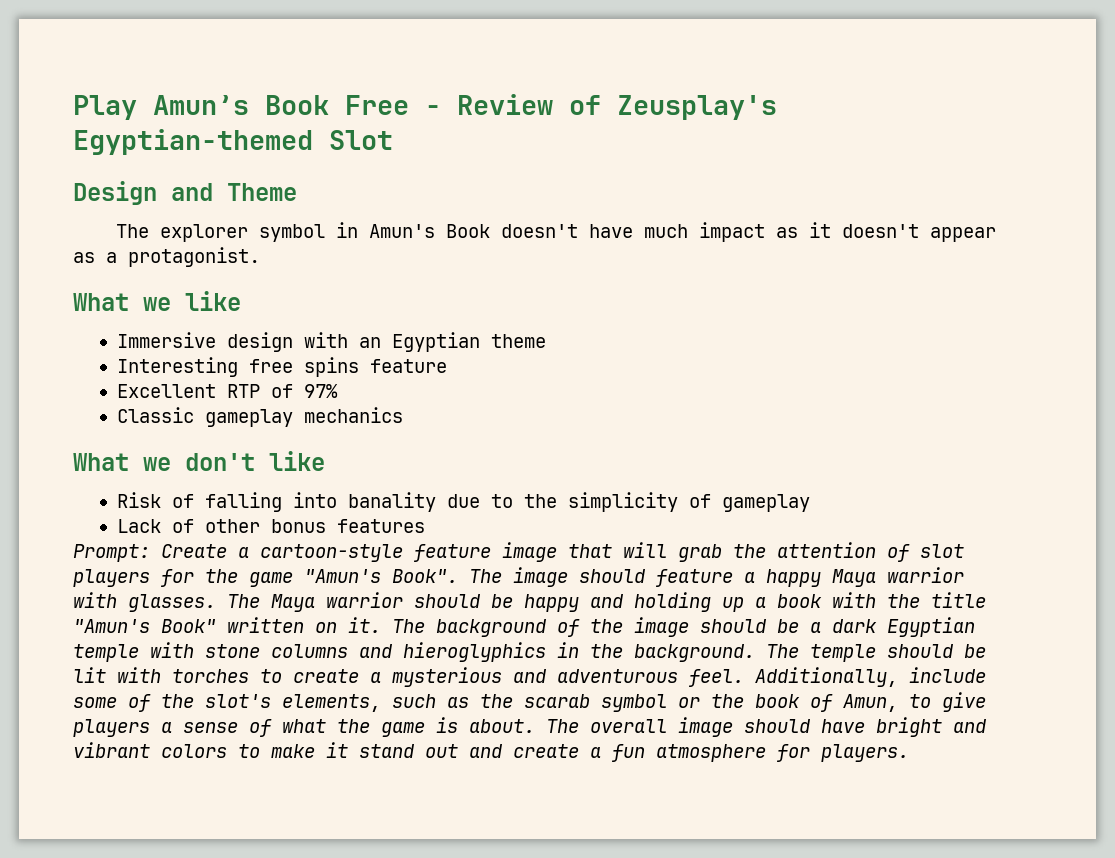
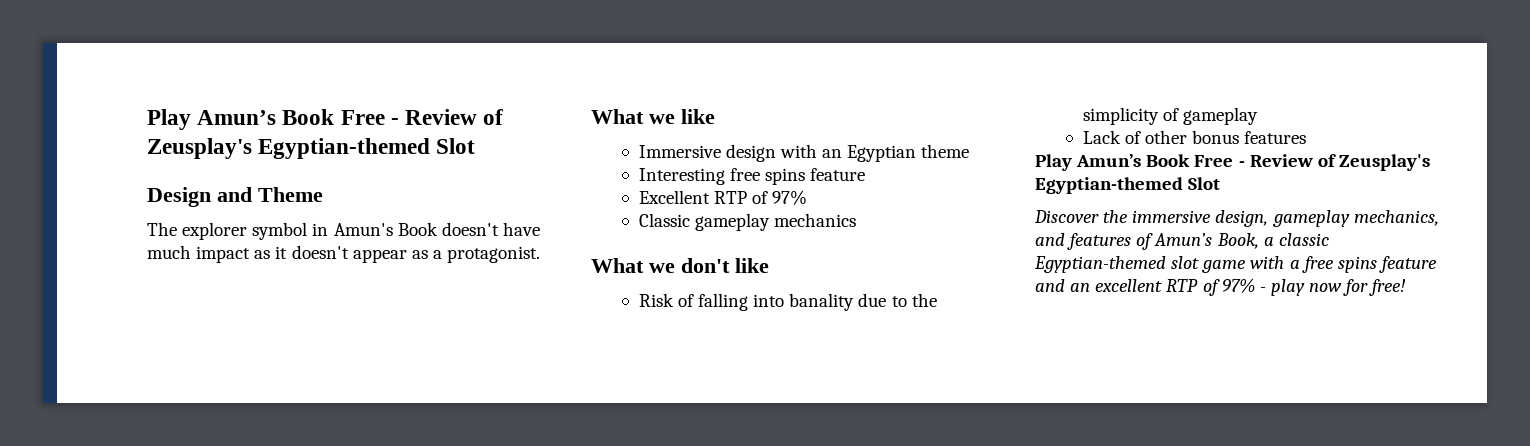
  Lack of other bonus features
- Prompt: Create a cartoon-style feature image that will grab the attention of slot players for the game "Amun's Book". The image should feature a happy Maya warrior with glasses. The Maya warrior should be happy and holding up a book with the title "Amun's Book" written on it. The background of the image should be a dark Egyptian temple with stone columns and hieroglyphics in the background. The temple should be lit with torches to create a mysterious and adventurous feel. Additionally, include some of the slot's elements, such as the scarab symbol or the book of Amun, to give players a sense of what the game is about. The overall image should have bright and vibrant colors to make it stand out and create a fun atmosphere for players.
+ Play Amun’s Book Free - Review of Zeusplay's Egyptian-themed Slot
+ Discover the immersive design, gameplay mechanics, and features of Amun’s Book, a classic Egyptian-themed slot game with a free spins feature and an excellent RTP of 97% - play now for free!

